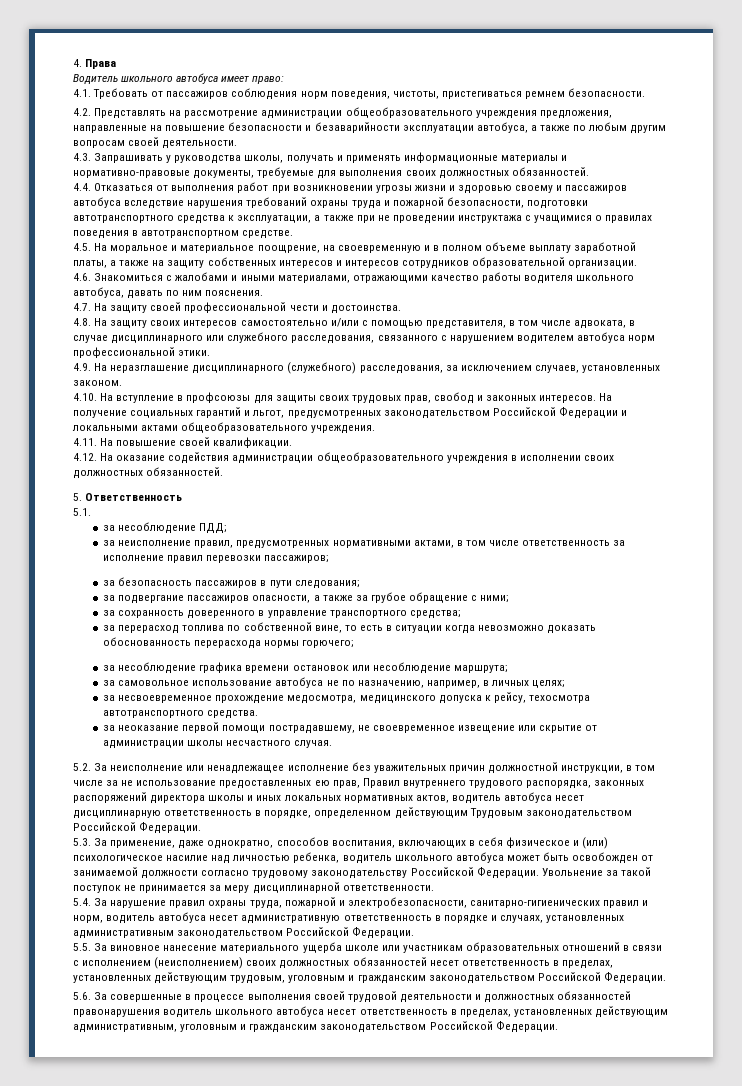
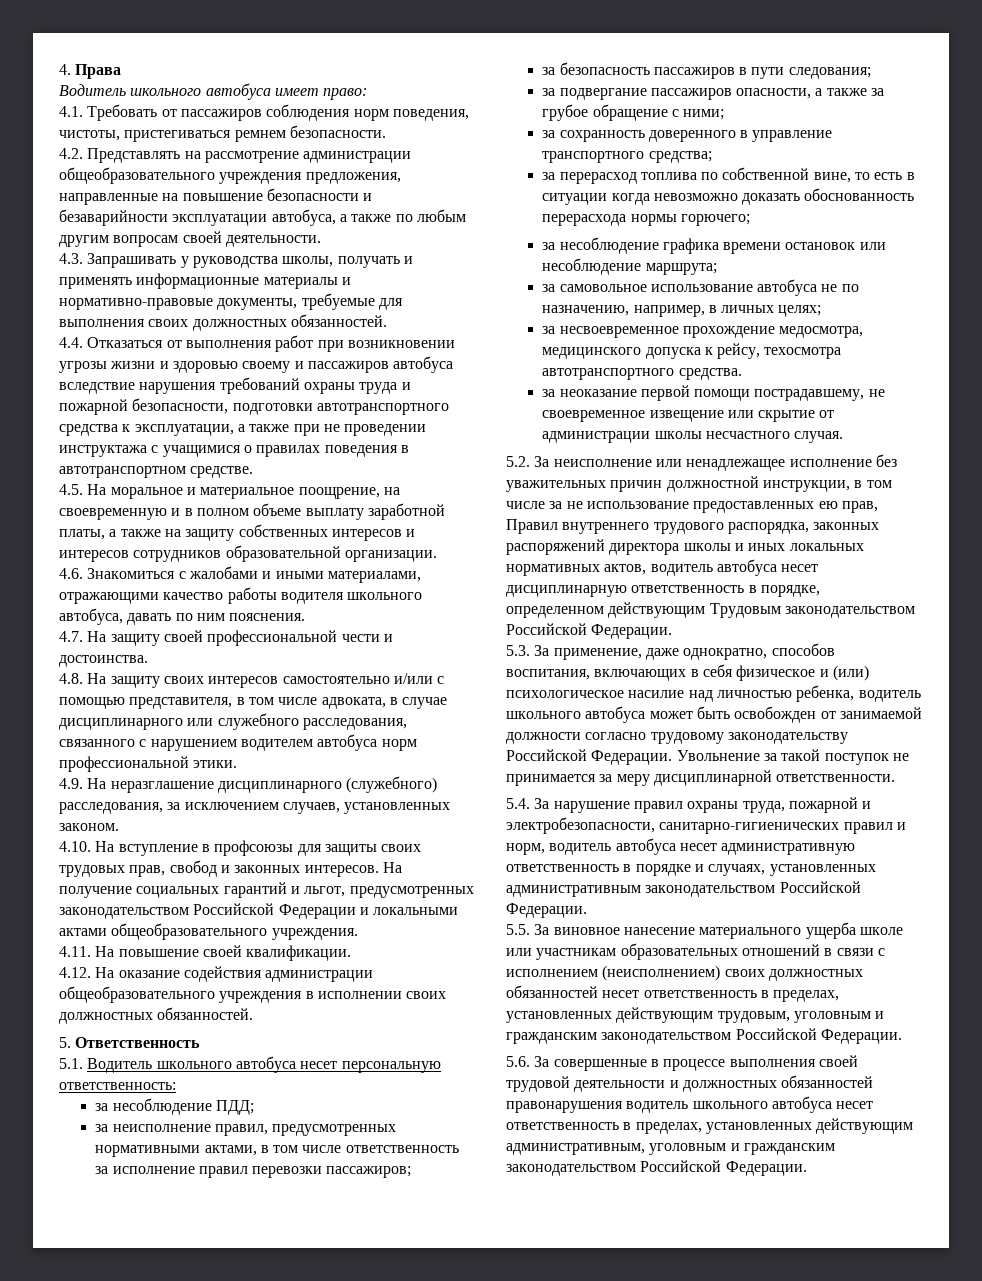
- 5.1.
+ 5.1. Водитель школьного автобуса несет персональную ответственность:

